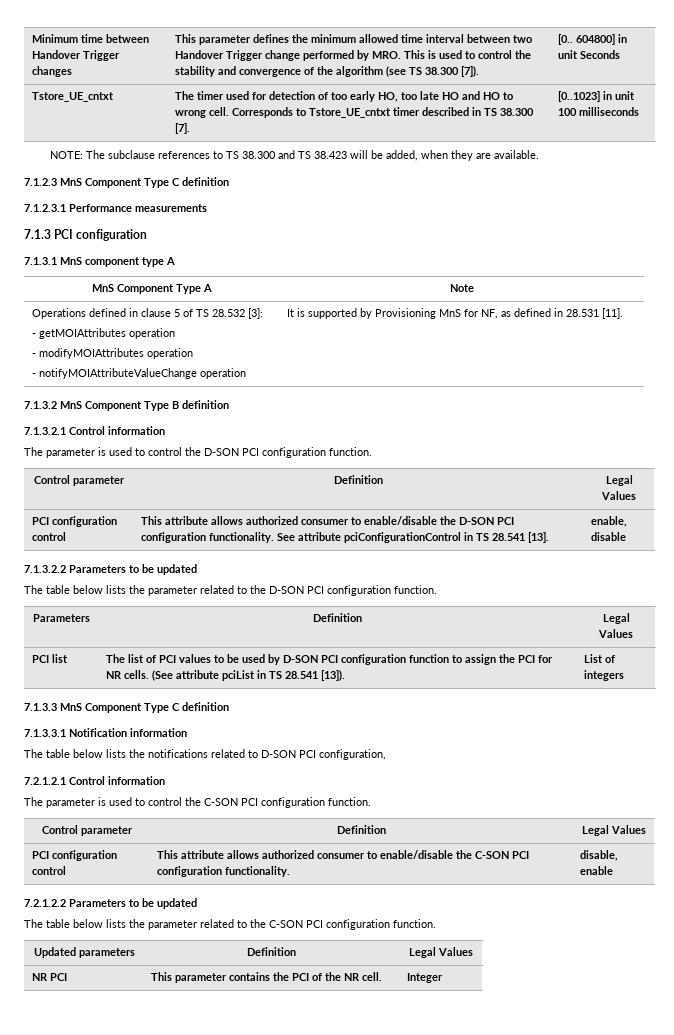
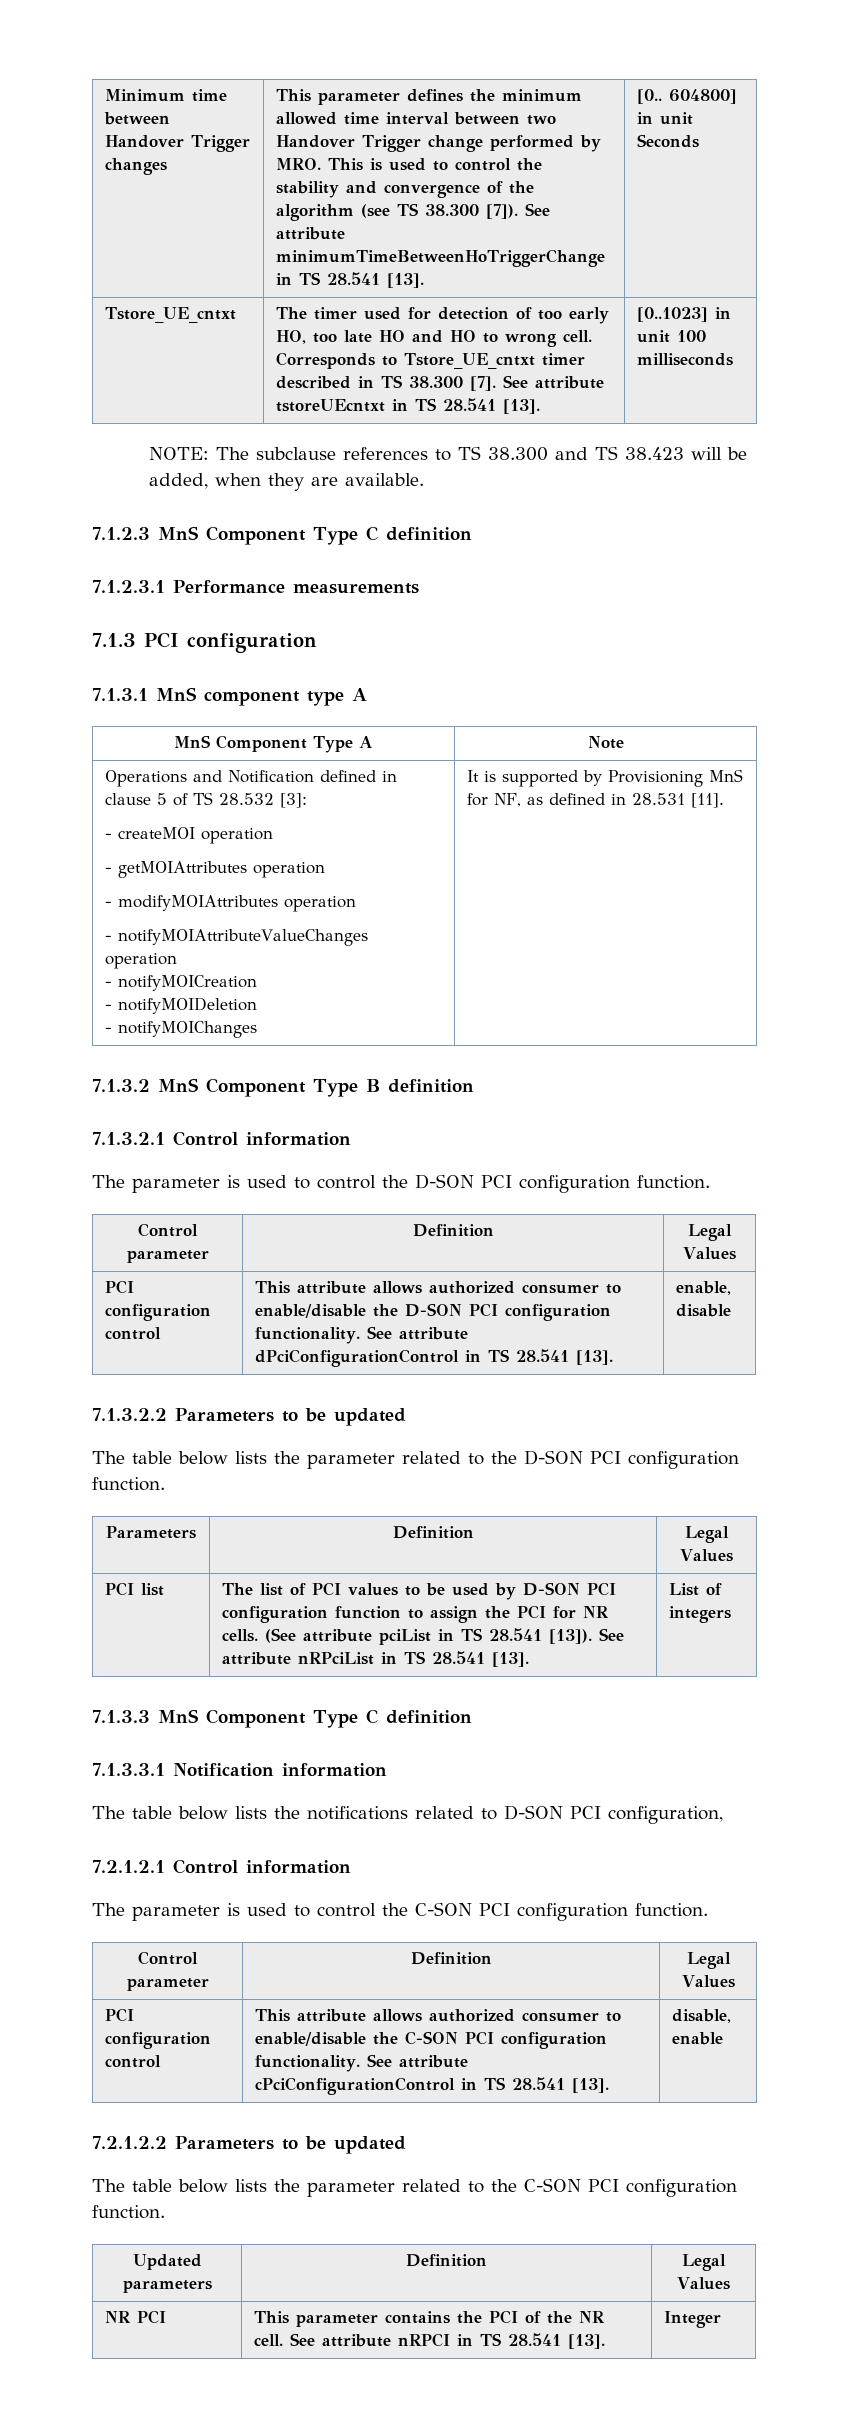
+ See attribute minimumTimeBetweenHoTriggerChange in TS 28.541 [13].
- Tstore_UE_cntxt | The timer used for detection of too early HO, too late HO and HO to wrong cell. Corresponds to Tstore_UE_cntxt timer described in TS 38.300 [7]. | [0..1023] in unit 100 milliseconds
+ Tstore_UE_cntxt | The timer used for detection of too early HO, too late HO and HO to wrong cell. Corresponds to Tstore_UE_cntxt timer described in TS 38.300 [7]. See attribute tstoreUEcntxt in TS 28.541 [13]. | [0..1023] in unit 100 milliseconds
- Operations defined in clause 5 of TS 28.532 [3]:
+ Operations and Notification defined in clause 5 of TS 28.532 [3]:
+ - createMOI operation
- - notifyMOIAttributeValueChange operation
+ - notifyMOIAttributeValueChanges operation
+ - notifyMOICreation
+ - notifyMOIDeletion
+ - notifyMOIChanges
- PCI configuration control | This attribute allows authorized consumer to enable/disable the D-SON PCI configuration functionality. See attribute pciConfigurationControl in TS 28.541 [13]. | enable, disable
+ PCI configuration control | This attribute allows authorized consumer to enable/disable the D-SON PCI configuration functionality. See attribute dPciConfigurationControl in TS 28.541 [13]. | enable, disable
- PCI list | The list of PCI values to be used by D-SON PCI configuration function to assign the PCI for NR cells. (See attribute pciList in TS 28.541 [13]). | List of integers
+ PCI list | The list of PCI values to be used by D-SON PCI configuration function to assign the PCI for NR cells. (See attribute pciList in TS 28.541 [13]). See attribute nRPciList in TS 28.541 [13]. | List of integers
- PCI configuration control | This attribute allows authorized consumer to enable/disable the C-SON PCI configuration functionality. | disable, enable
+ PCI configuration control | This attribute allows authorized consumer to enable/disable the C-SON PCI configuration functionality. See attribute cPciConfigurationControl in TS 28.541 [13]. | disable, enable
- NR PCI | This parameter contains the PCI of the NR cell. | Integer
+ NR PCI | This parameter contains the PCI of the NR cell. See attribute nRPCI in TS 28.541 [13]. | Integer

